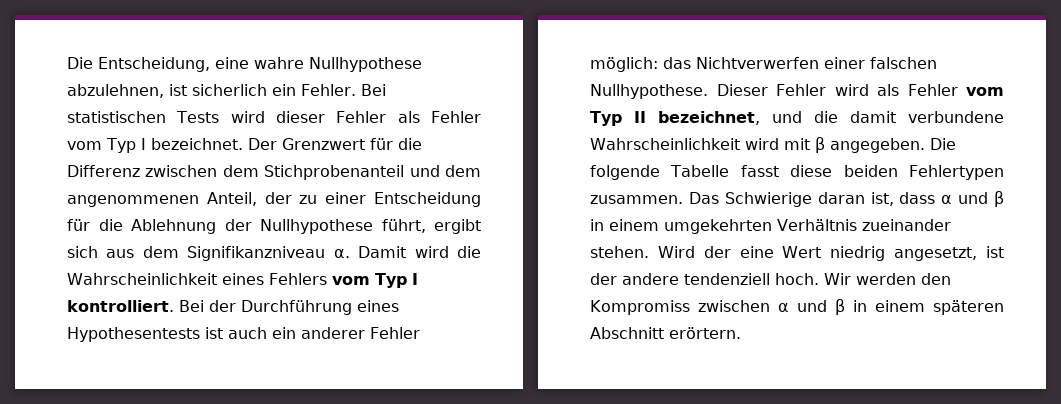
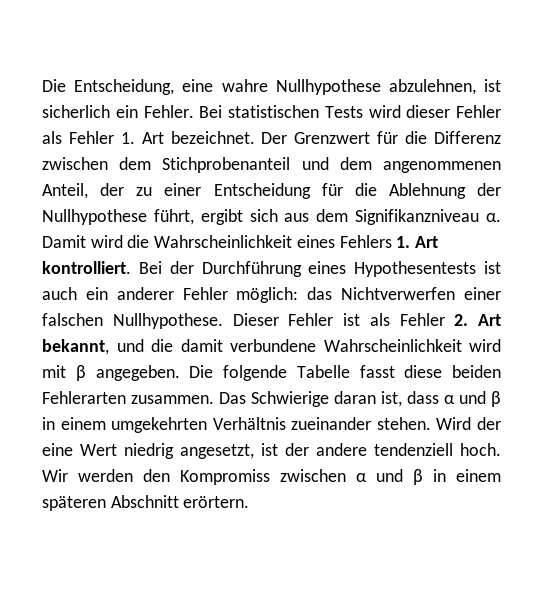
- Bei statistischen Tests wird dieser Fehler als Fehler vom Typ I bezeichnet.
+ Bei statistischen Tests wird dieser Fehler als Fehler 1. Art bezeichnet.
- Damit wird die Wahrscheinlichkeit eines Fehlers vom Typ I kontrolliert.
+ Damit wird die Wahrscheinlichkeit eines Fehlers 1. Art kontrolliert.
- Dieser Fehler wird als Fehler vom Typ II bezeichnet, und die damit verbundene Wahrscheinlichkeit wird mit β angegeben.
+ Dieser Fehler ist als Fehler 2. Art bekannt, und die damit verbundene Wahrscheinlichkeit wird mit β angegeben.
- Die folgende Tabelle fasst diese beiden Fehlertypen zusammen.
+ Die folgende Tabelle fasst diese beiden Fehlerarten zusammen.

